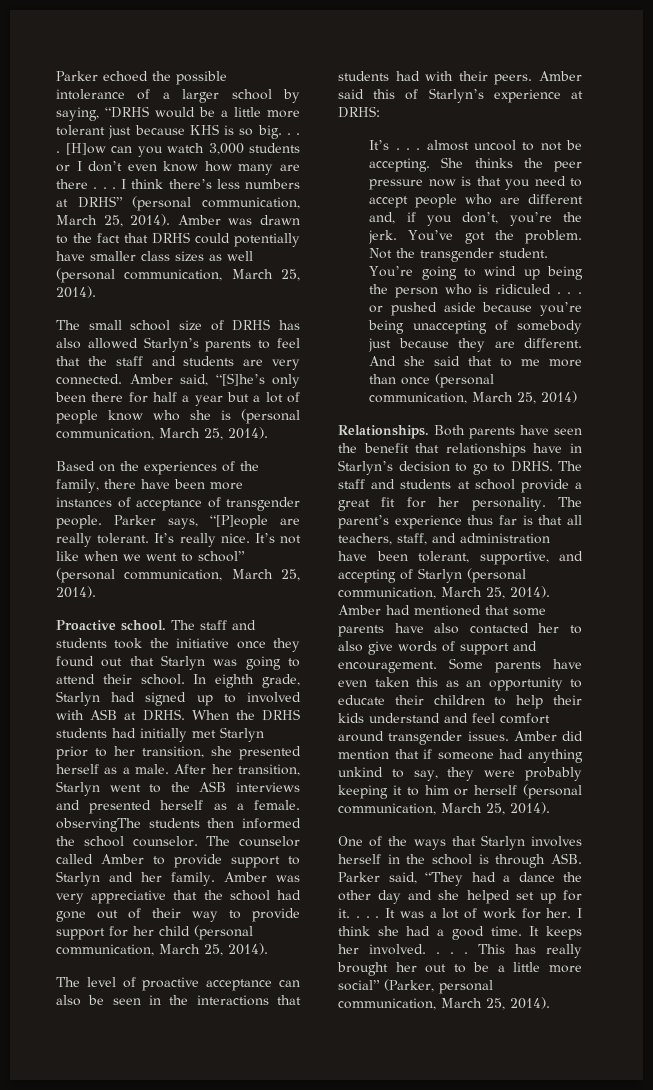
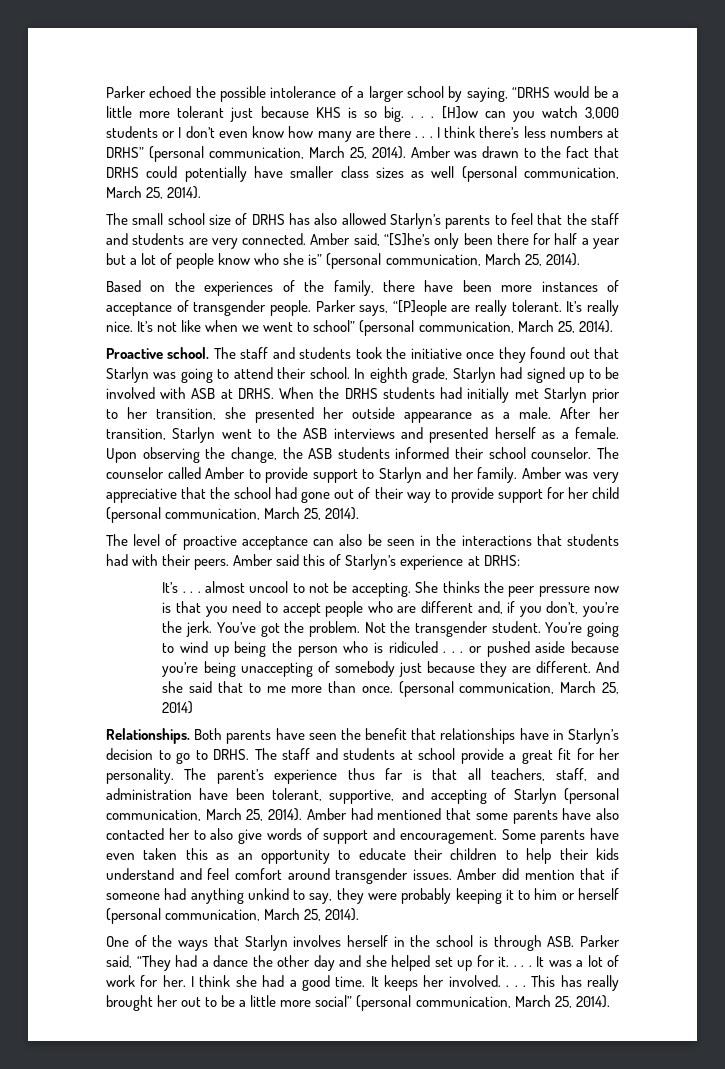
- Amber said, “[S]he’s only been there for half a year but a lot of people know who she is (personal communication, March 25, 2014).
+ Amber said, “[S]he’s only been there for half a year but a lot of people know who she is” (personal communication, March 25, 2014).
- In eighth grade, Starlyn had signed up to involved with ASB at DRHS.
+ In eighth grade, Starlyn had signed up to be involved with ASB at DRHS.
- When the DRHS students had initially met Starlyn prior to her transition, she presented herself as a male.
+ When the DRHS students had initially met Starlyn prior to her transition, she presented her outside appearance as a male.
- After her transition, Starlyn went to the ASB interviews and presented herself as a female. observingThe students then informed the school counselor.
+ After her transition, Starlyn went to the ASB interviews and presented herself as a female. Upon observing the change, the ASB students informed their school counselor.
- And she said that to me more than once (personal communication, March 25, 2014)
+ And she said that to me more than once. (personal communication, March 25, 2014)
- This has really brought her out to be a little more social” (Parker, personal communication, March 25, 2014).
+ This has really brought her out to be a little more social” (personal communication, March 25, 2014).

